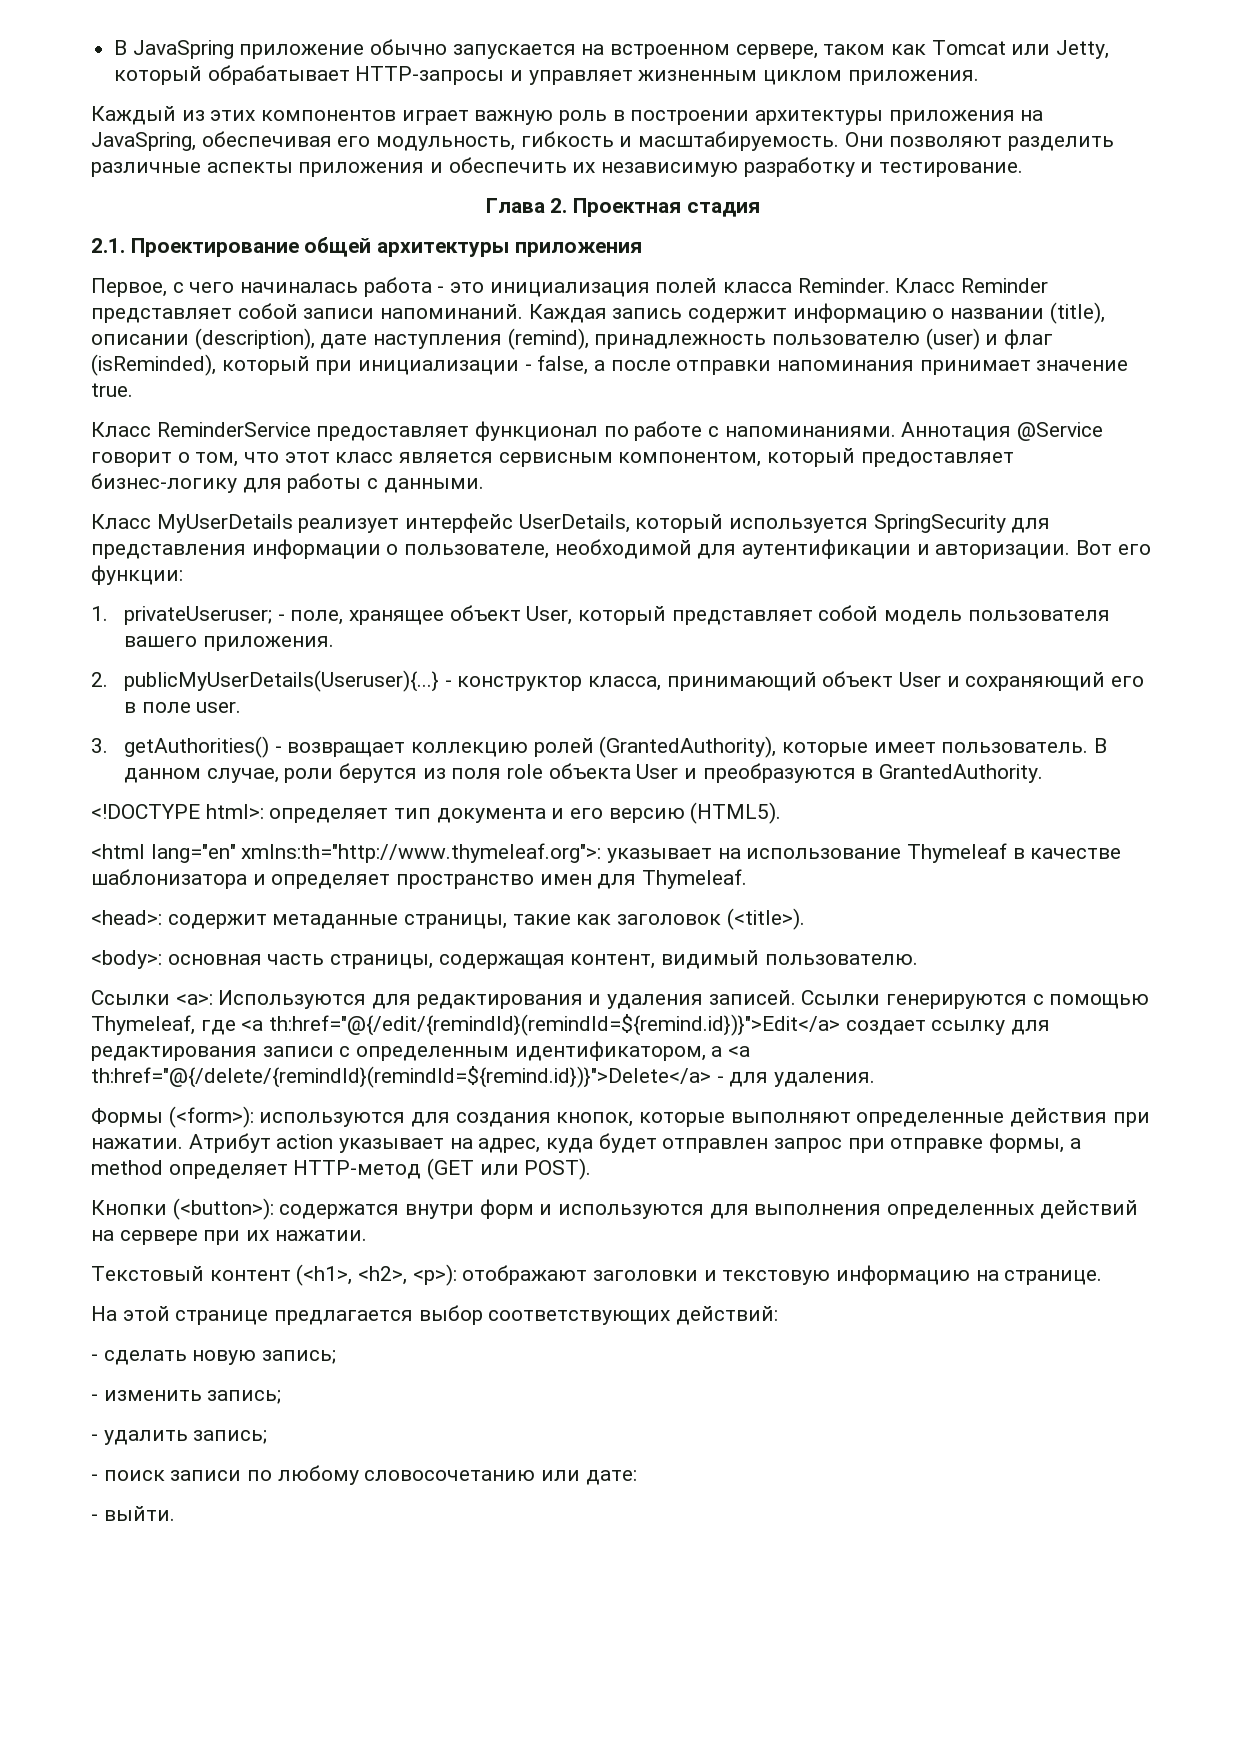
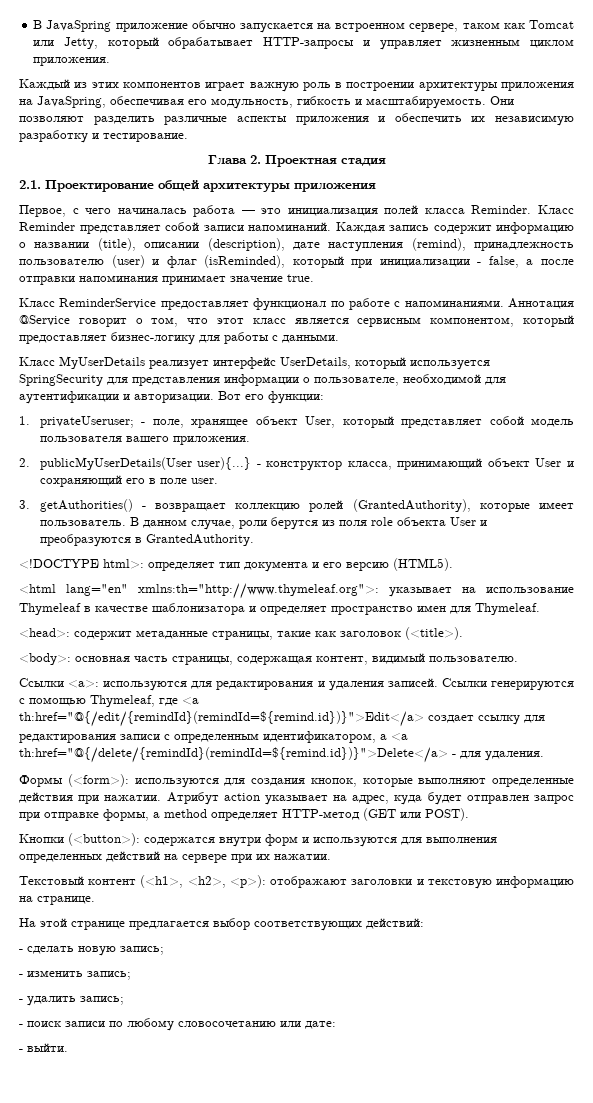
- Первое, с чего начиналась работа - это инициализация полей класса Reminder.
+ Первое, с чего начиналась работа — это инициализация полей класса Reminder.
- 2. publicMyUserDetails(Useruser){...} - конструктор класса, принимающий объект User и сохраняющий его в поле user.
+ 2. publicMyUserDetails(User user){...} - конструктор класса, принимающий объект User и сохраняющий его в поле user.
- Ссылки <a>: Используются для редактирования и удаления записей.
+ Ссылки <a>: используются для редактирования и удаления записей.

